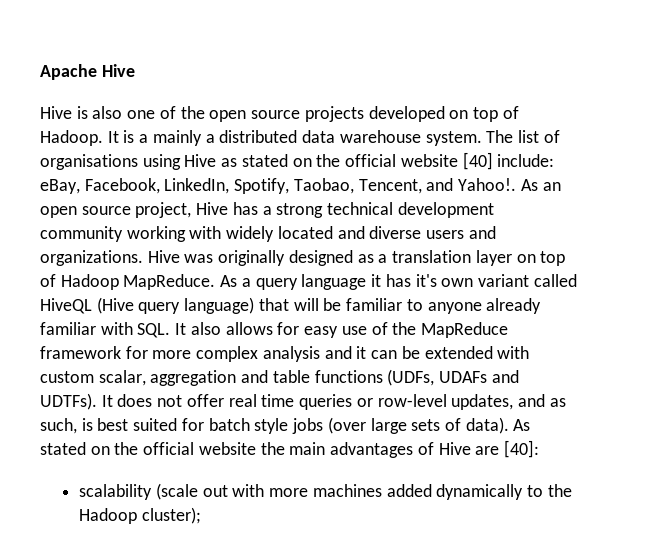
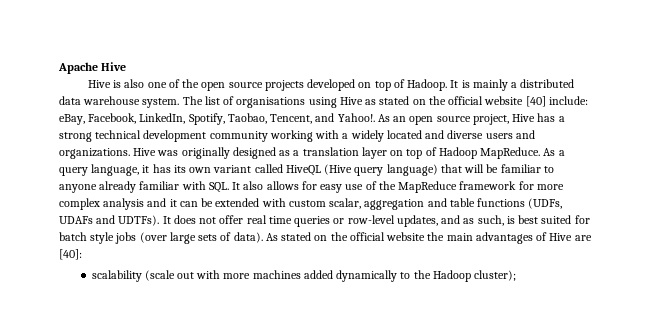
- It is a mainly a distributed data warehouse system.
+ It is mainly a distributed data warehouse system.
- As an open source project, Hive has a strong technical development community working with widely located and diverse users and organizations.
+ As an open source project, Hive has a strong technical development community working with a widely located and diverse users and organizations.
- As a query language it has it's own variant called HiveQL (Hive query language) that will be familiar to anyone already familiar with SQL. It also allows for easy use of the MapReduce framework for more complex analysis and it can be extended with custom scalar, aggregation and table functions (UDFs, UDAFs and UDTFs).
+ As a query language, it has its own variant called HiveQL (Hive query language) that will be familiar to anyone already familiar with SQL. It also allows for easy use of the MapReduce framework for more complex analysis and it can be extended with custom scalar, aggregation and table functions (UDFs, UDAFs and UDTFs).

